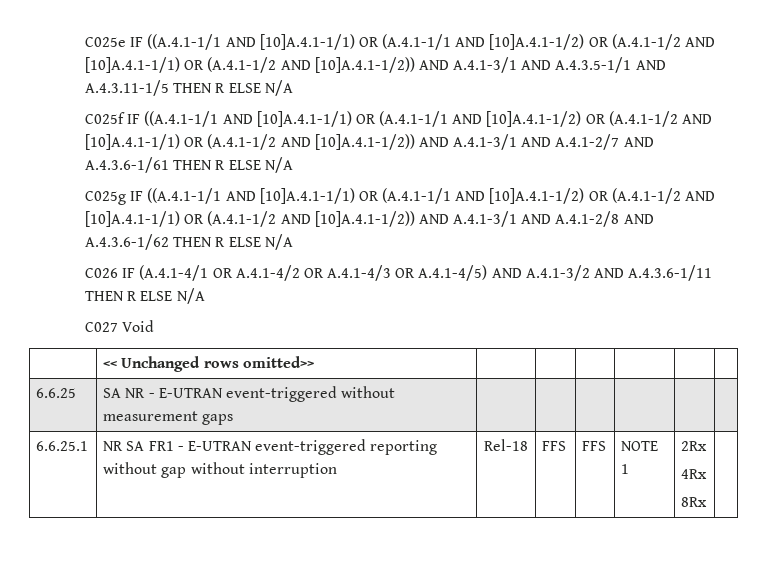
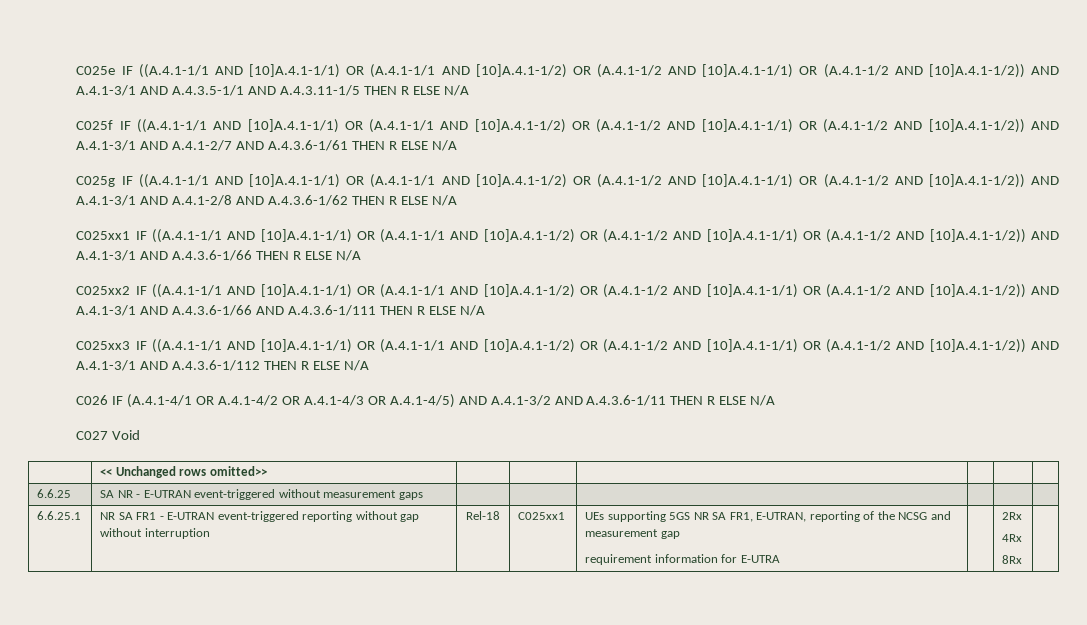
+ C025xx1 IF ((A.4.1-1/1 AND [10]A.4.1-1/1) OR (A.4.1-1/1 AND [10]A.4.1-1/2) OR (A.4.1-1/2 AND [10]A.4.1-1/1) OR (A.4.1-1/2 AND [10]A.4.1-1/2)) AND A.4.1-3/1 AND A.4.3.6-1/66 THEN R ELSE N/A
+ C025xx2 IF ((A.4.1-1/1 AND [10]A.4.1-1/1) OR (A.4.1-1/1 AND [10]A.4.1-1/2) OR (A.4.1-1/2 AND [10]A.4.1-1/1) OR (A.4.1-1/2 AND [10]A.4.1-1/2)) AND A.4.1-3/1 AND A.4.3.6-1/66 AND A.4.3.6-1/111 THEN R ELSE N/A
+ C025xx3 IF ((A.4.1-1/1 AND [10]A.4.1-1/1) OR (A.4.1-1/1 AND [10]A.4.1-1/2) OR (A.4.1-1/2 AND [10]A.4.1-1/1) OR (A.4.1-1/2 AND [10]A.4.1-1/2)) AND A.4.1-3/1 AND A.4.3.6-1/112 THEN R ELSE N/A
- 6.6.25.1 | NR SA FR1 - E-UTRAN event-triggered reporting without gap without interruption | Rel-18 | FFS | FFS | NOTE 1 | 2Rx
+ 6.6.25.1 | NR SA FR1 - E-UTRAN event-triggered reporting without gap without interruption | Rel-18 | C025xx1 | UEs supporting 5GS NR SA FR1, E-UTRAN, reporting of the NCSG and measurement gap
+ requirement information for E-UTRA | | 2Rx

